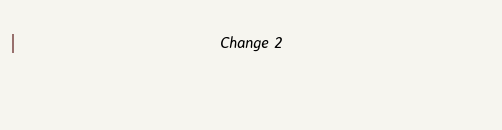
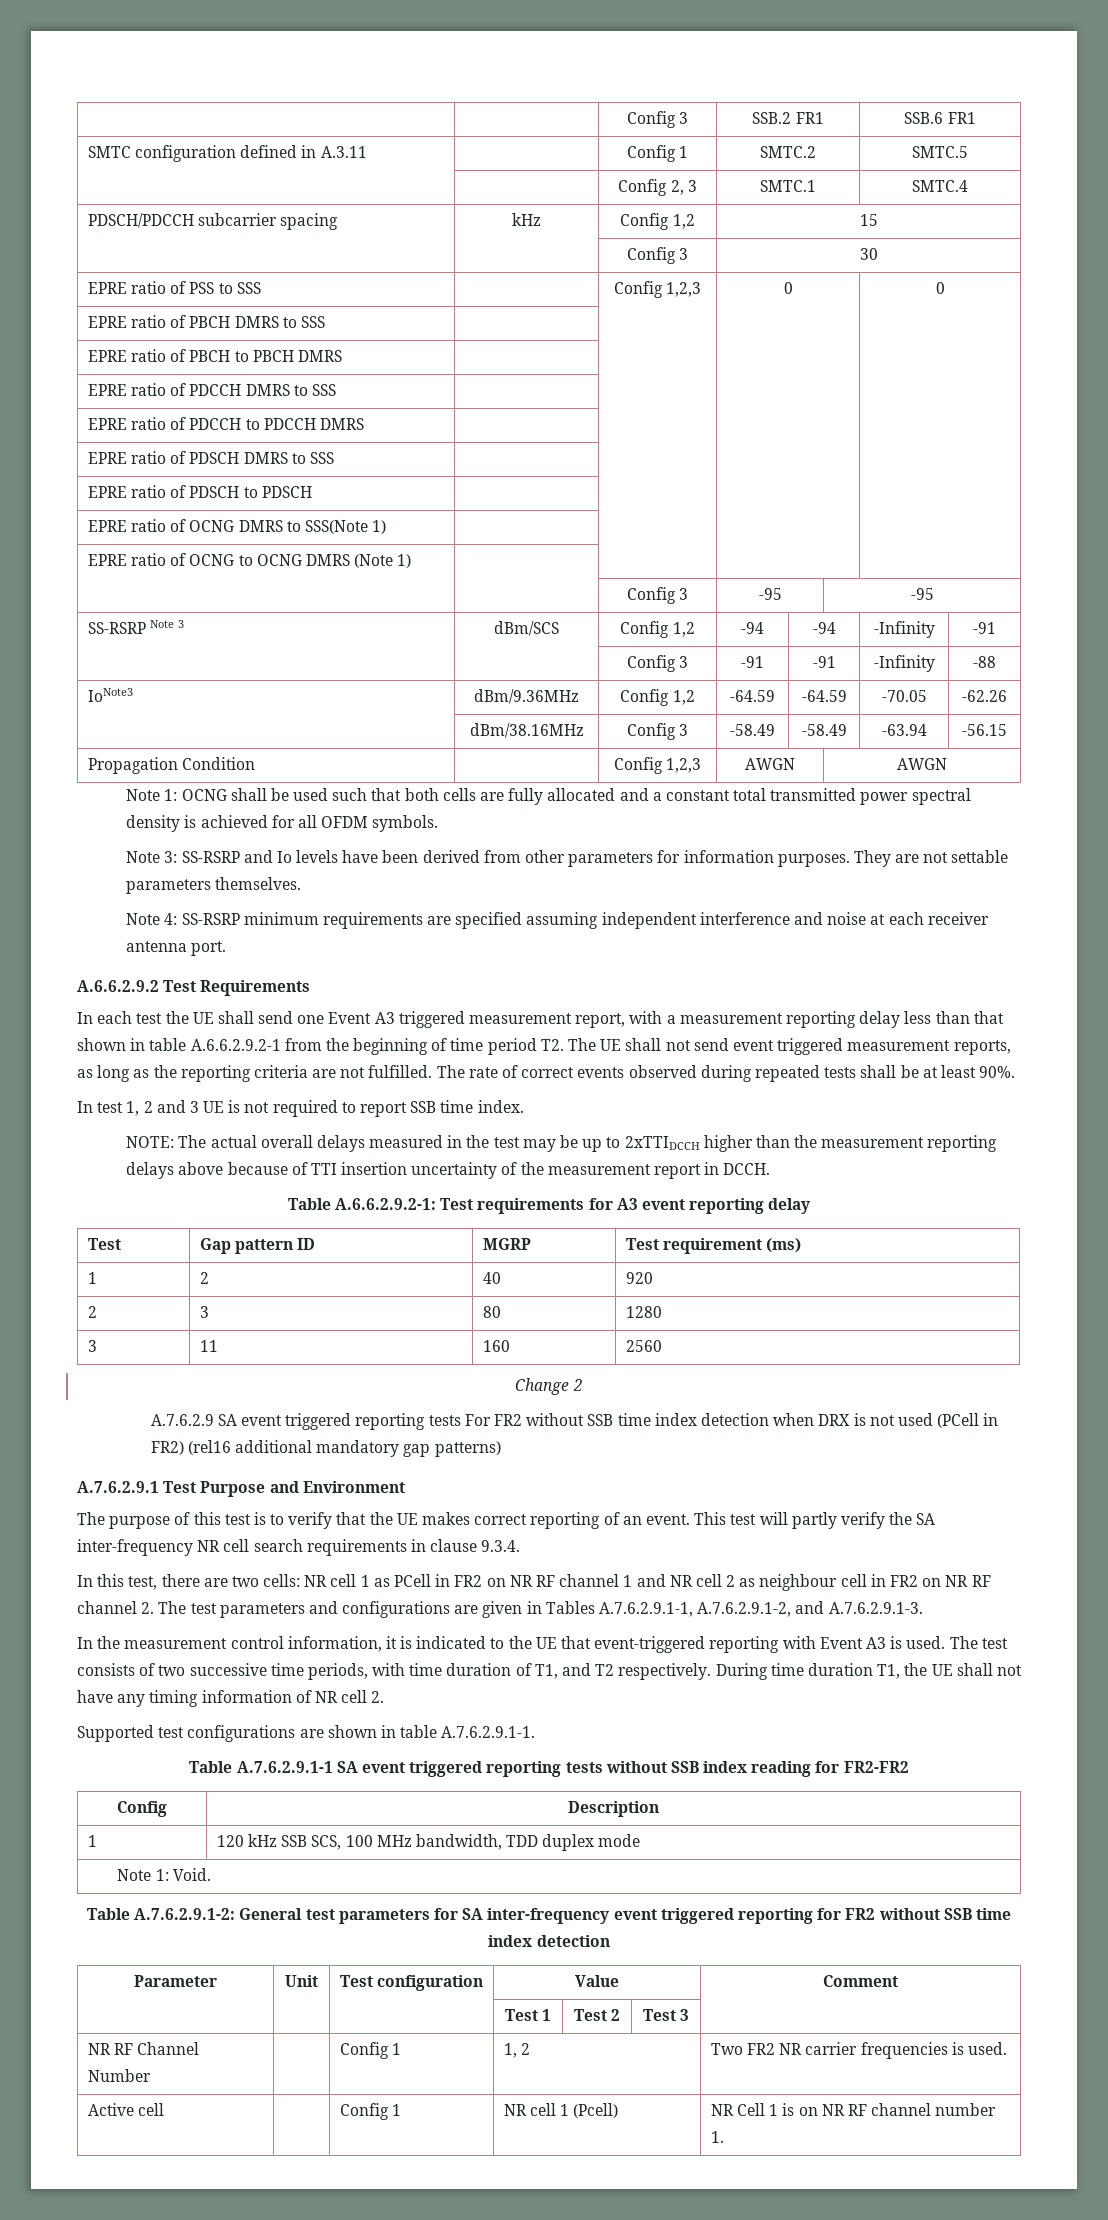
+ | | Config 3 | SSB.2 FR1 | SSB.6 FR1
+ SMTC configuration defined in A.3.11 | | Config 1 | SMTC.2 | SMTC.5
+ | | Config 2, 3 | SMTC.1 | SMTC.4
+ PDSCH/PDCCH subcarrier spacing | kHz | Config 1,2 | 15
+ | | Config 3 | 30
+ EPRE ratio of PSS to SSS | | Config 1,2,3 | 0 | 0
+ EPRE ratio of PBCH DMRS to SSS | | | |
+ EPRE ratio of PBCH to PBCH DMRS | | | |
+ EPRE ratio of PDCCH DMRS to SSS | | | |
+ EPRE ratio of PDCCH to PDCCH DMRS | | | |
+ EPRE ratio of PDSCH DMRS to SSS | | | |
+ EPRE ratio of PDSCH to PDSCH | | | |
+ EPRE ratio of OCNG DMRS to SSS(Note 1) | | | |
+ EPRE ratio of OCNG to OCNG DMRS (Note 1) | | | |
+ | | Config 3 | -95 | -95
+ SS-RSRP Note 3 | dBm/SCS | Config 1,2 | -94 | -94 | -Infinity | -91
+ | | Config 3 | -91 | -91 | -Infinity | -88
+ IoNote3 | dBm/9.36MHz | Config 1,2 | -64.59 | -64.59 | -70.05 | -62.26
+ | dBm/38.16MHz | Config 3 | -58.49 | -58.49 | -63.94 | -56.15
+ Propagation Condition | | Config 1,2,3 | AWGN | AWGN
+ Note 1: OCNG shall be used such that both cells are fully allocated and a constant total transmitted power spectral density is achieved for all OFDM symbols.
+ Note 3: SS-RSRP and Io levels have been derived from other parameters for information purposes. They are not settable parameters themselves.
+ Note 4: SS-RSRP minimum requirements are specified assuming independent interference and noise at each receiver antenna port.
+ A.6.6.2.9.2 Test Requirements
+ In each test the UE shall send one Event A3 triggered measurement report, with a measurement reporting delay less than that shown in table A.6.6.2.9.2-1 from the beginning of time period T2. The UE shall not send event triggered measurement reports, as long as the reporting criteria are not fulfilled. The rate of correct events observed during repeated tests shall be at least 90%.
+ In test 1, 2 and 3 UE is not required to report SSB time index.
+ NOTE: The actual overall delays measured in the test may be up to 2xTTIDCCH higher than the measurement reporting delays above because of TTI insertion uncertainty of the measurement report in DCCH.
+ Table A.6.6.2.9.2-1: Test requirements for A3 event reporting delay
+ Test | Gap pattern ID | MGRP | Test requirement (ms)
+ 1 | 2 | 40 | 920
+ 2 | 3 | 80 | 1280
+ 3 | 11 | 160 | 2560
  Change 2
+ A.7.6.2.9 SA event triggered reporting tests For FR2 without SSB time index detection when DRX is not used (PCell in FR2) (rel16 additional mandatory gap patterns)
+ A.7.6.2.9.1 Test Purpose and Environment
+ The purpose of this test is to verify that the UE makes correct reporting of an event. This test will partly verify the SA inter-frequency NR cell search requirements in clause 9.3.4.
+ In this test, there are two cells: NR cell 1 as PCell in FR2 on NR RF channel 1 and NR cell 2 as neighbour cell in FR2 on NR RF channel 2. The test parameters and configurations are given in Tables A.7.6.2.9.1-1, A.7.6.2.9.1-2, and A.7.6.2.9.1-3.
+ In the measurement control information, it is indicated to the UE that event-triggered reporting with Event A3 is used. The test consists of two successive time periods, with time duration of T1, and T2 respectively. During time duration T1, the UE shall not have any timing information of NR cell 2.
+ Supported test configurations are shown in table A.7.6.2.9.1-1.
+ Table A.7.6.2.9.1-1 SA event triggered reporting tests without SSB index reading for FR2-FR2
+ Config | Description
+ 1 | 120 kHz SSB SCS, 100 MHz bandwidth, TDD duplex mode
+ Note 1: Void.
+ Table A.7.6.2.9.1-2: General test parameters for SA inter-frequency event triggered reporting for FR2 without SSB time index detection
+ Parameter | Unit | Test configuration | Value | Comment
+ | | | Test 1 | Test 2 | Test 3 |
+ NR RF Channel Number | | Config 1 | 1, 2 | Two FR2 NR carrier frequencies is used.
+ Active cell | | Config 1 | NR cell 1 (Pcell) | NR Cell 1 is on NR RF channel number 1.

